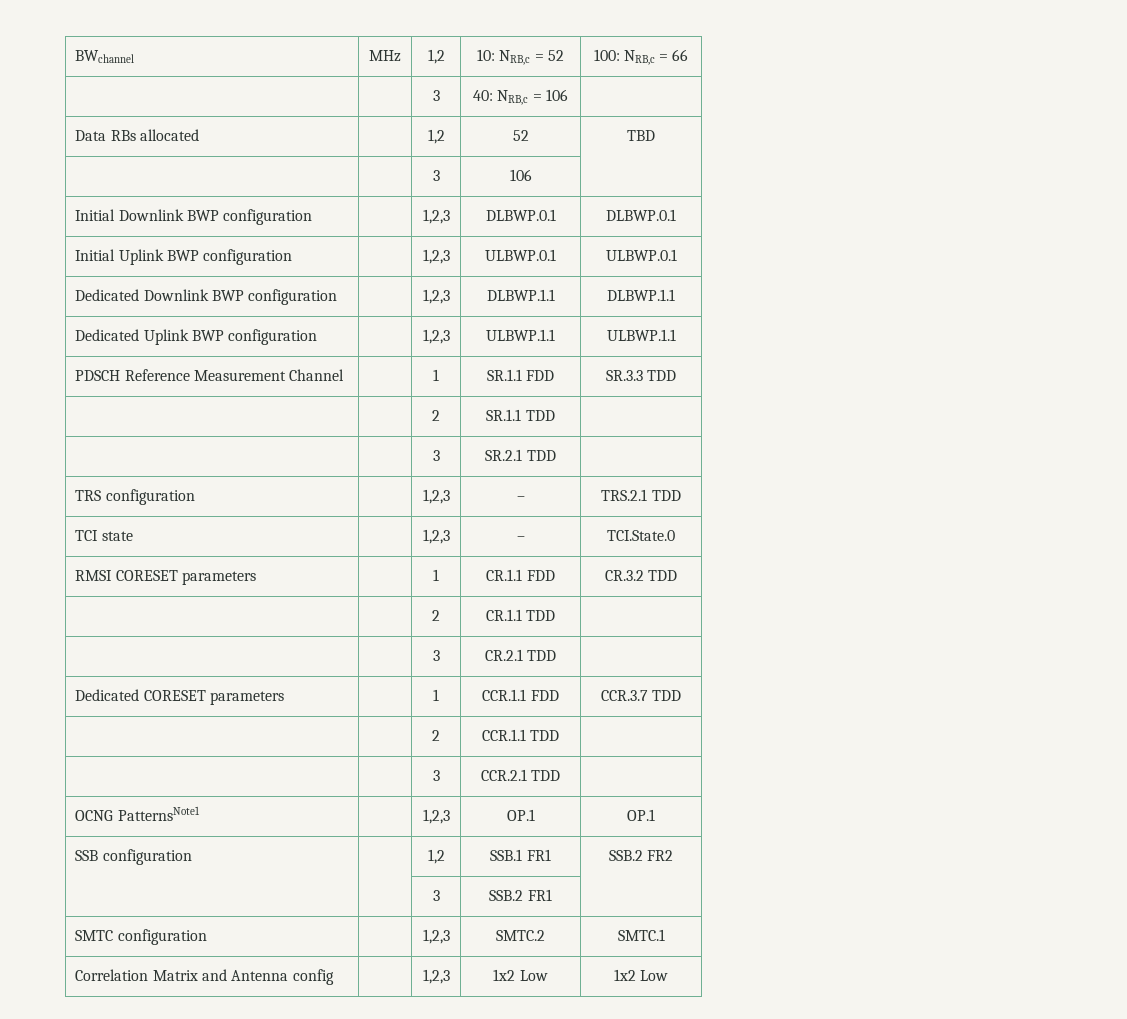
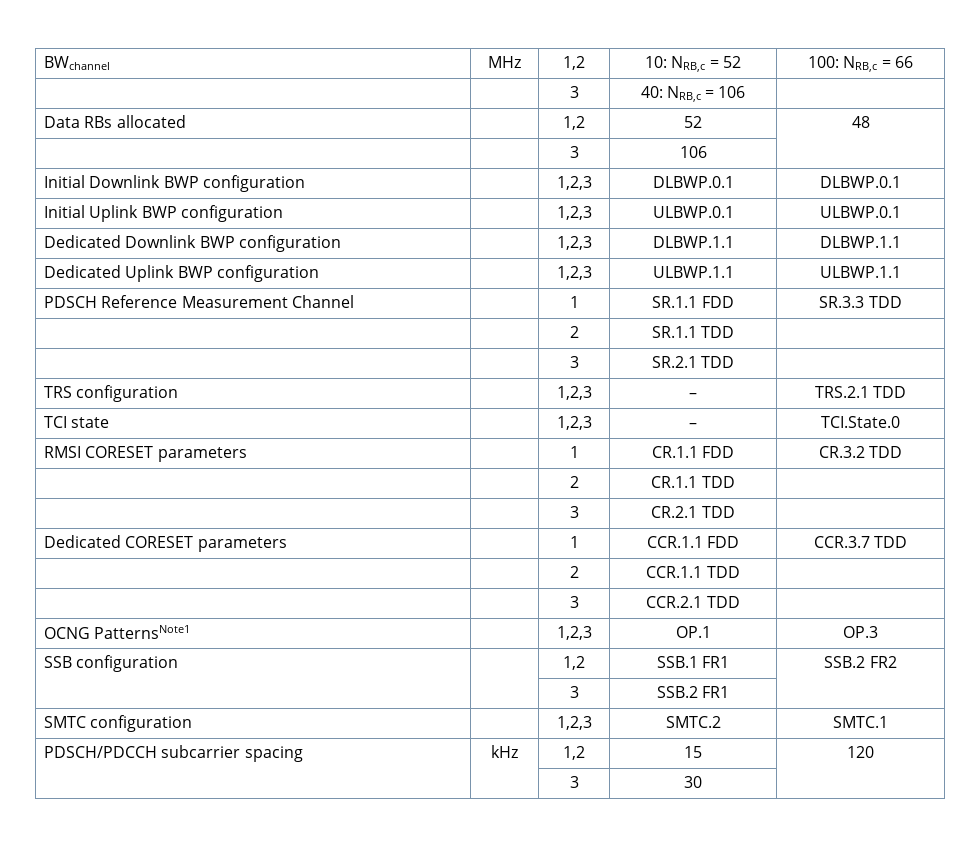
- Data RBs allocated | | 1,2 | 52 | TBD
+ Data RBs allocated | | 1,2 | 52 | 48
- OCNG PatternsNote1 | | 1,2,3 | OP.1 | OP.1
+ OCNG PatternsNote1 | | 1,2,3 | OP.1 | OP.3
- Correlation Matrix and Antenna config | | 1,2,3 | 1x2 Low | 1x2 Low
+ PDSCH/PDCCH subcarrier spacing | kHz | 1,2 | 15 | 120
+ | | 3 | 30 |

